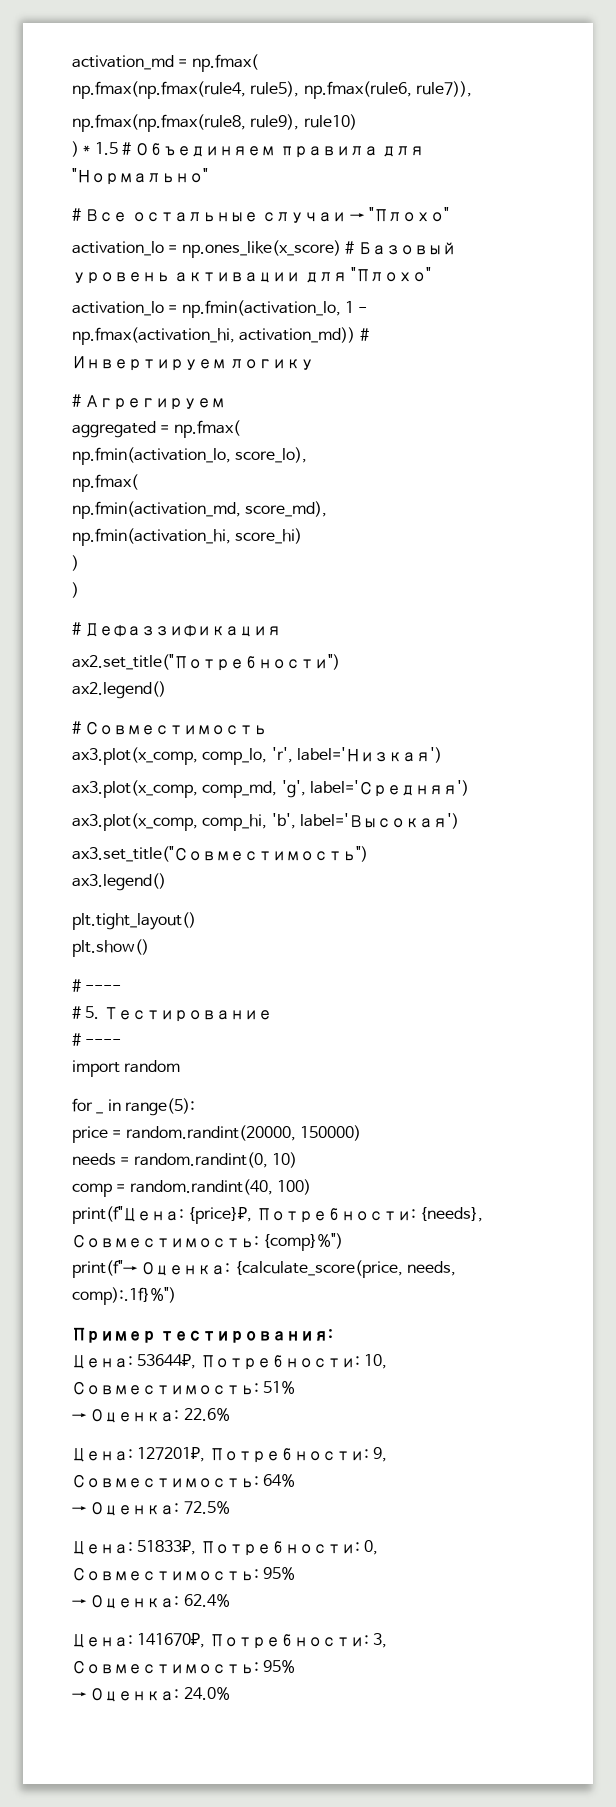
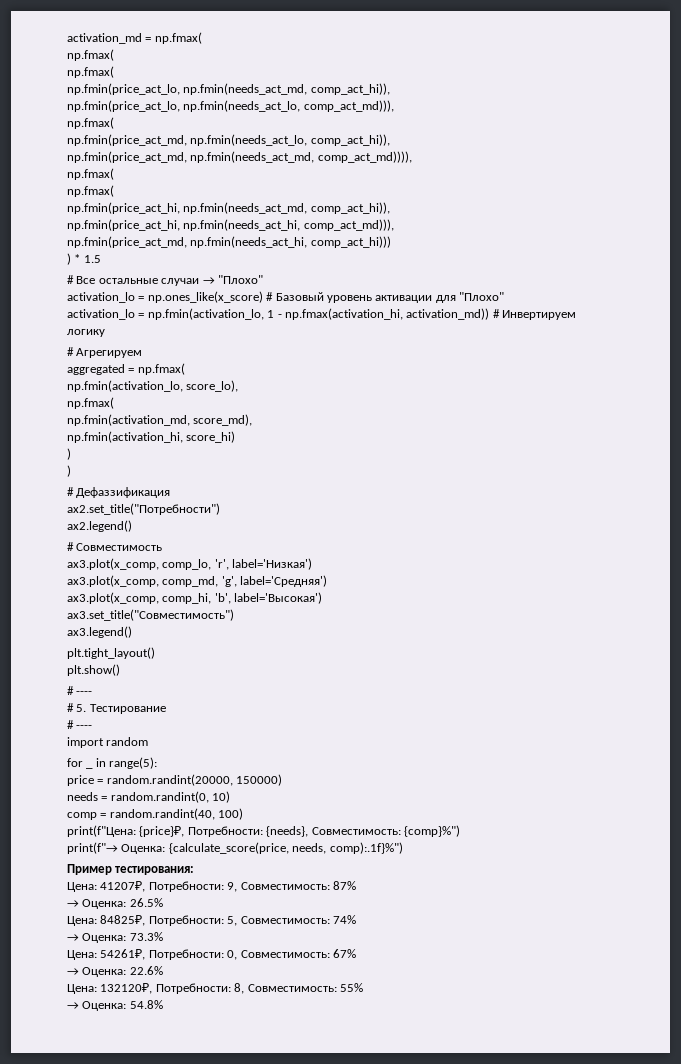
  activation_md = np.fmax(
- np.fmax(np.fmax(rule4, rule5), np.fmax(rule6, rule7)),
- np.fmax(np.fmax(rule8, rule9), rule10)
- ) * 1.5 # Объединяем правила для "Нормально"
+ np.fmax(
+ np.fmax(
+ np.fmin(price_act_lo, np.fmin(needs_act_md, comp_act_hi)),
+ np.fmin(price_act_lo, np.fmin(needs_act_lo, comp_act_md))),
+ np.fmax(
+ np.fmin(price_act_md, np.fmin(needs_act_lo, comp_act_hi)),
+ np.fmin(price_act_md, np.fmin(needs_act_md, comp_act_md)))),
+ np.fmax(
+ np.fmax(
+ np.fmin(price_act_hi, np.fmin(needs_act_md, comp_act_hi)),
+ np.fmin(price_act_hi, np.fmin(needs_act_hi, comp_act_md))),
+ np.fmin(price_act_md, np.fmin(needs_act_hi, comp_act_hi)))
+ ) * 1.5
- Цена: 53644₽, Потребности: 10, Совместимость: 51%
+ Цена: 41207₽, Потребности: 9, Совместимость: 87%
+ → Оценка: 26.5%
+ Цена: 84825₽, Потребности: 5, Совместимость: 74%
+ → Оценка: 73.3%
+ Цена: 54261₽, Потребности: 0, Совместимость: 67%
  → Оценка: 22.6%
- Цена: 127201₽, Потребности: 9, Совместимость: 64%
- → Оценка: 72.5%
- Цена: 51833₽, Потребности: 0, Совместимость: 95%
- → Оценка: 62.4%
- Цена: 141670₽, Потребности: 3, Совместимость: 95%
- → Оценка: 24.0%
+ Цена: 132120₽, Потребности: 8, Совместимость: 55%
+ → Оценка: 54.8%

